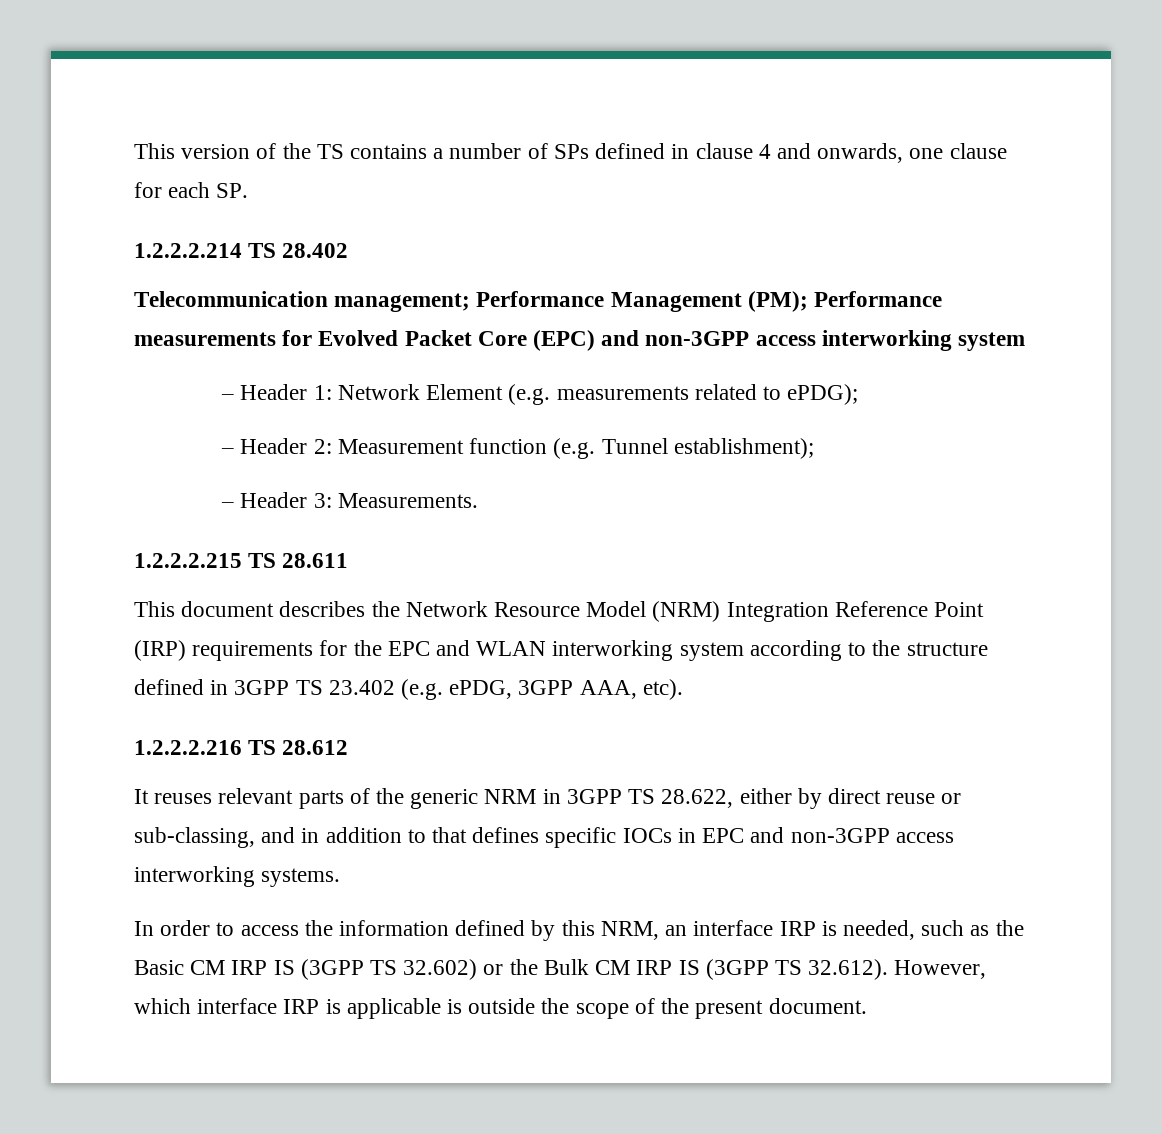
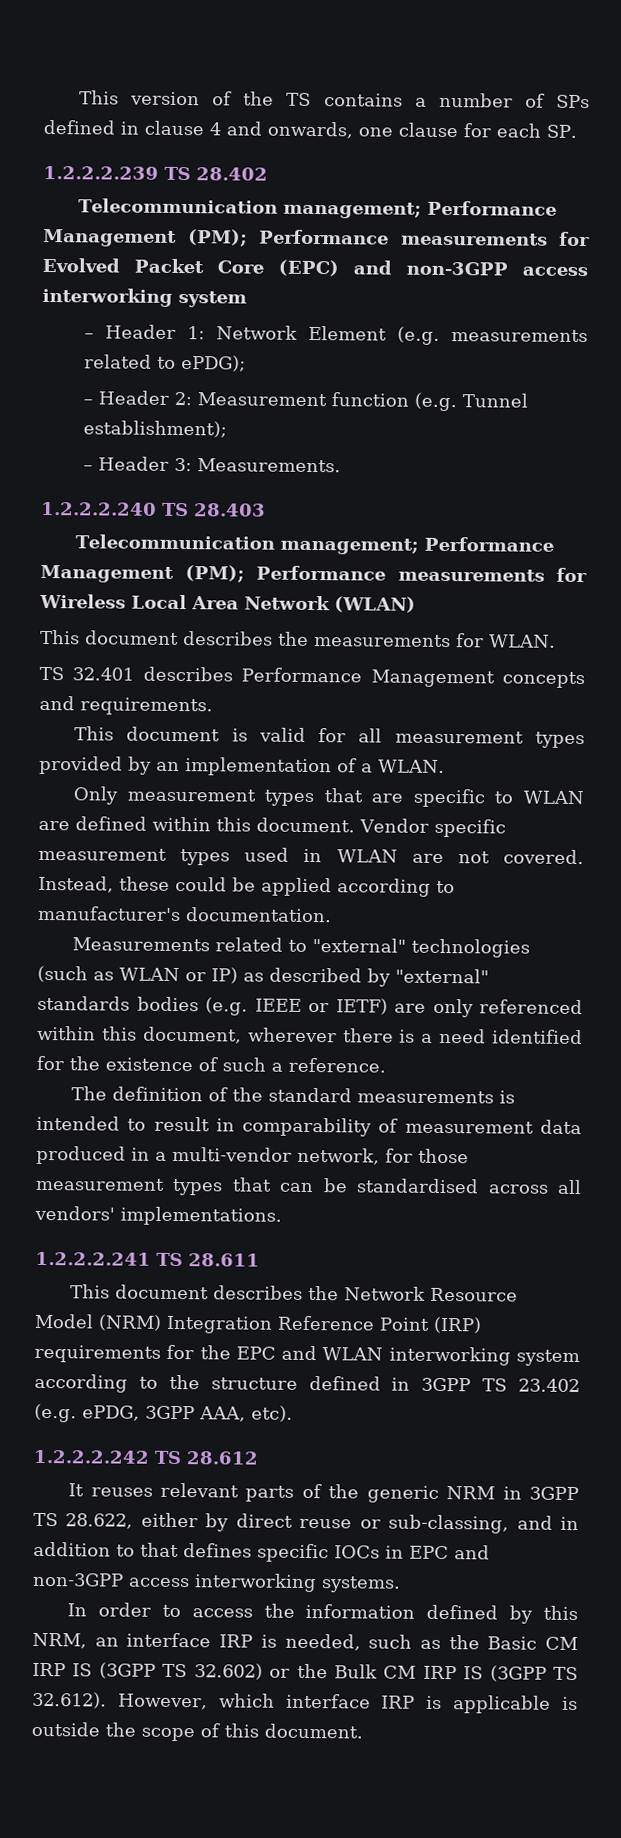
- 1.2.2.2.214 TS 28.402
+ 1.2.2.2.239 TS 28.402
- 1.2.2.2.215 TS 28.611
+ 1.2.2.2.240 TS 28.403
+ Telecommunication management; Performance Management (PM); Performance measurements for Wireless Local Area Network (WLAN)
+ This document describes the measurements for WLAN.
+ TS 32.401 describes Performance Management concepts and requirements.
+ This document is valid for all measurement types provided by an implementation of a WLAN.
+ Only measurement types that are specific to WLAN are defined within this document. Vendor specific measurement types used in WLAN are not covered. Instead, these could be applied according to manufacturer's documentation.
+ Measurements related to "external" technologies (such as WLAN or IP) as described by "external" standards bodies (e.g. IEEE or IETF) are only referenced within this document, wherever there is a need identified for the existence of such a reference.
+ The definition of the standard measurements is intended to result in comparability of measurement data produced in a multi-vendor network, for those measurement types that can be standardised across all vendors' implementations.
+ 1.2.2.2.241 TS 28.611
- 1.2.2.2.216 TS 28.612
+ 1.2.2.2.242 TS 28.612
- In order to access the information defined by this NRM, an interface IRP is needed, such as the Basic CM IRP IS (3GPP TS 32.602) or the Bulk CM IRP IS (3GPP TS 32.612). However, which interface IRP is applicable is outside the scope of the present document.
+ In order to access the information defined by this NRM, an interface IRP is needed, such as the Basic CM IRP IS (3GPP TS 32.602) or the Bulk CM IRP IS (3GPP TS 32.612). However, which interface IRP is applicable is outside the scope of this document.

